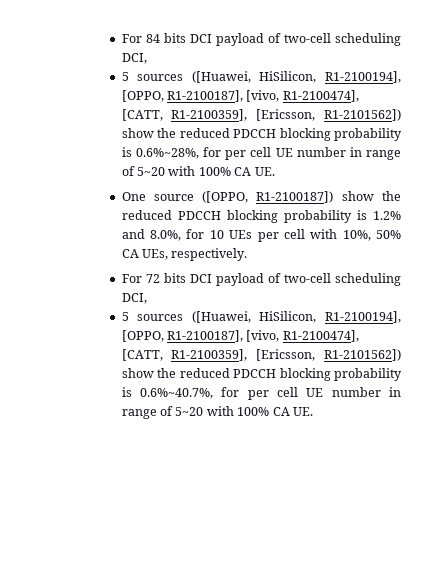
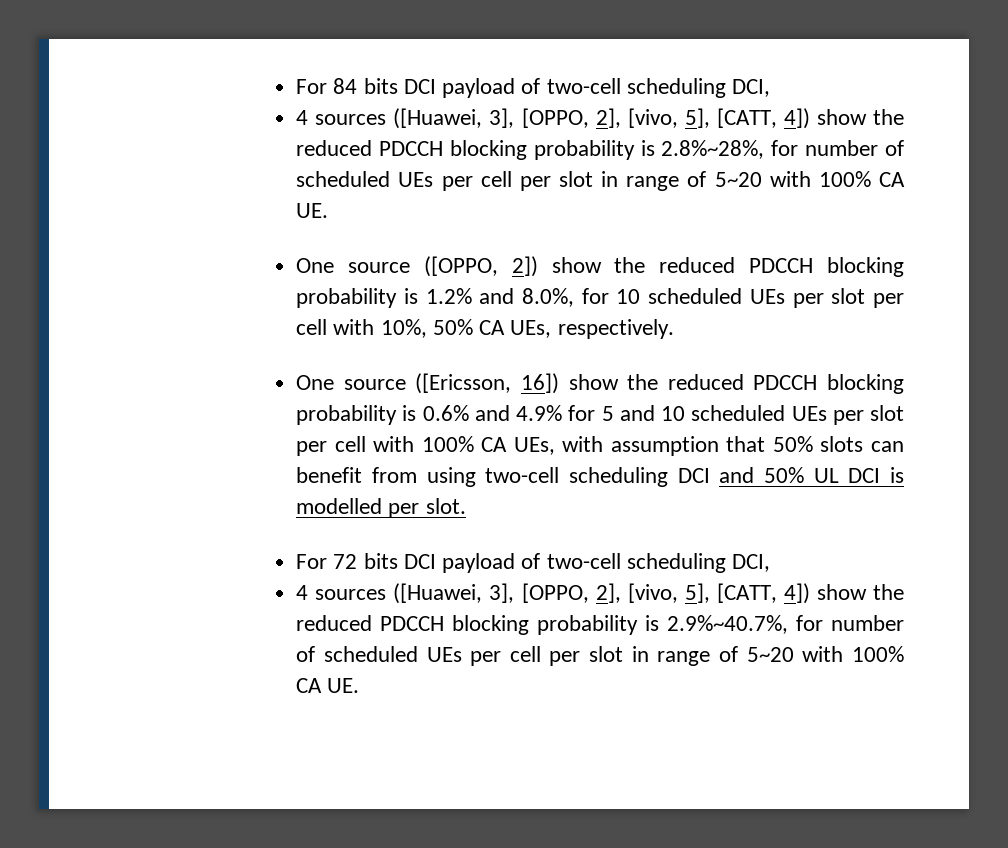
- 5 sources ([Huawei, HiSilicon, R1-2100194], [OPPO, R1-2100187], [vivo, R1-2100474], [CATT, R1-2100359], [Ericsson, R1-2101562]) show the reduced PDCCH blocking probability is 0.6%~28%, for per cell UE number in range of 5~20 with 100% CA UE.
+ 4 sources ([Huawei, 3], [OPPO, 2], [vivo, 5], [CATT, 4]) show the reduced PDCCH blocking probability is 2.8%~28%, for number of scheduled UEs per cell per slot in range of 5~20 with 100% CA UE.
- One source ([OPPO, R1-2100187]) show the reduced PDCCH blocking probability is 1.2% and 8.0%, for 10 UEs per cell with 10%, 50% CA UEs, respectively.
+ One source ([OPPO, 2]) show the reduced PDCCH blocking probability is 1.2% and 8.0%, for 10 scheduled UEs per slot per cell with 10%, 50% CA UEs, respectively.
+ One source ([Ericsson, 16]) show the reduced PDCCH blocking probability is 0.6% and 4.9% for 5 and 10 scheduled UEs per slot per cell with 100% CA UEs, with assumption that 50% slots can benefit from using two-cell scheduling DCI and 50% UL DCI is modelled per slot.
- 5 sources ([Huawei, HiSilicon, R1-2100194], [OPPO, R1-2100187], [vivo, R1-2100474], [CATT, R1-2100359], [Ericsson, R1-2101562]) show the reduced PDCCH blocking probability is 0.6%~40.7%, for per cell UE number in range of 5~20 with 100% CA UE.
+ 4 sources ([Huawei, 3], [OPPO, 2], [vivo, 5], [CATT, 4]) show the reduced PDCCH blocking probability is 2.9%~40.7%, for number of scheduled UEs per cell per slot in range of 5~20 with 100% CA UE.

